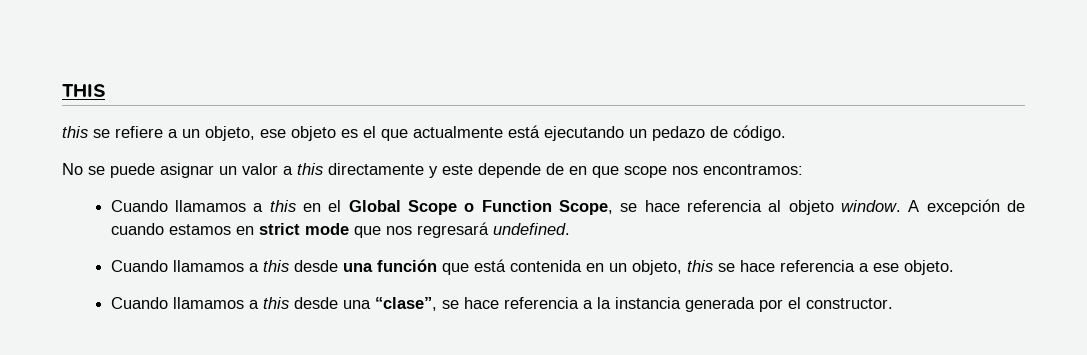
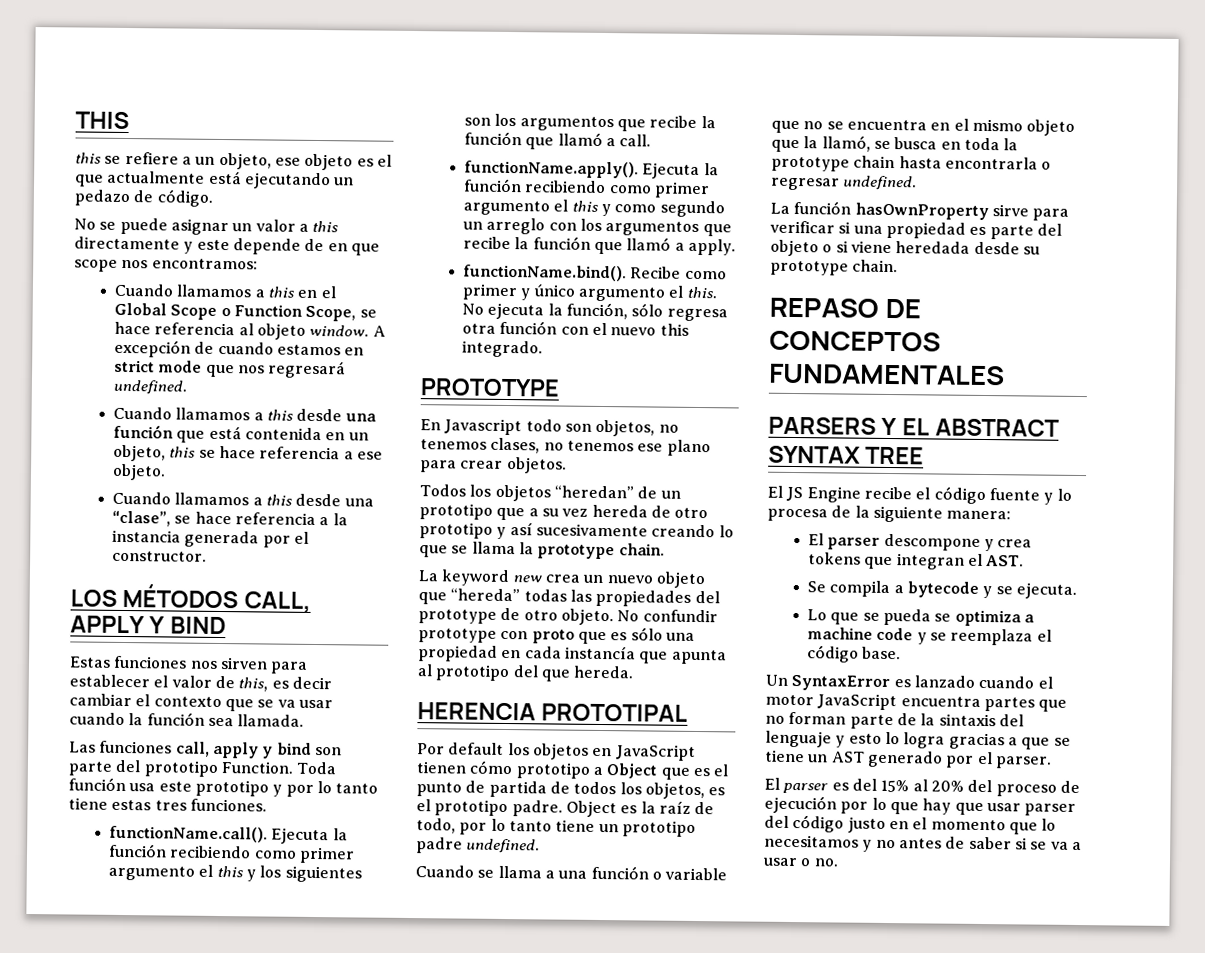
+ LOS MÉTODOS CALL, APPLY Y BIND
+ Estas funciones nos sirven para establecer el valor de this, es decir cambiar el contexto que se va usar cuando la función sea llamada.
+ Las funciones call, apply y bind son parte del prototipo Function. Toda función usa este prototipo y por lo tanto tiene estas tres funciones.
+ functionName.call(). Ejecuta la función recibiendo como primer argumento el this y los siguientes son los argumentos que recibe la función que llamó a call.
+ functionName.apply(). Ejecuta la función recibiendo como primer argumento el this y como segundo un arreglo con los argumentos que recibe la función que llamó a apply.
+ functionName.bind(). Recibe como primer y único argumento el this. No ejecuta la función, sólo regresa otra función con el nuevo this integrado.
+ PROTOTYPE
+ En Javascript todo son objetos, no tenemos clases, no tenemos ese plano para crear objetos.
+ Todos los objetos “heredan” de un prototipo que a su vez hereda de otro prototipo y así sucesivamente creando lo que se llama la prototype chain.
+ La keyword new crea un nuevo objeto que “hereda” todas las propiedades del prototype de otro objeto. No confundir prototype con proto que es sólo una propiedad en cada instancía que apunta al prototipo del que hereda.
+ HERENCIA PROTOTIPAL
+ Por default los objetos en JavaScript tienen cómo prototipo a Object que es el punto de partida de todos los objetos, es el prototipo padre. Object es la raíz de todo, por lo tanto tiene un prototipo padre undefined.
+ Cuando se llama a una función o variable que no se encuentra en el mismo objeto que la llamó, se busca en toda la prototype chain hasta encontrarla o regresar undefined.
+ La función hasOwnProperty sirve para verificar si una propiedad es parte del objeto o si viene heredada desde su prototype chain.
+ REPASO DE CONCEPTOS FUNDAMENTALES
+ PARSERS Y EL ABSTRACT SYNTAX TREE
+ El JS Engine recibe el código fuente y lo procesa de la siguiente manera:
+ El parser descompone y crea tokens que integran el AST.
+ Se compila a bytecode y se ejecuta.
+ Lo que se pueda se optimiza a machine code y se reemplaza el código base.
+ Un SyntaxError es lanzado cuando el motor JavaScript encuentra partes que no forman parte de la sintaxis del lenguaje y esto lo logra gracias a que se tiene un AST generado por el parser.
+ El parser es del 15% al 20% del proceso de ejecución por lo que hay que usar parser del código justo en el momento que lo necesitamos y no antes de saber si se va a usar o no.

